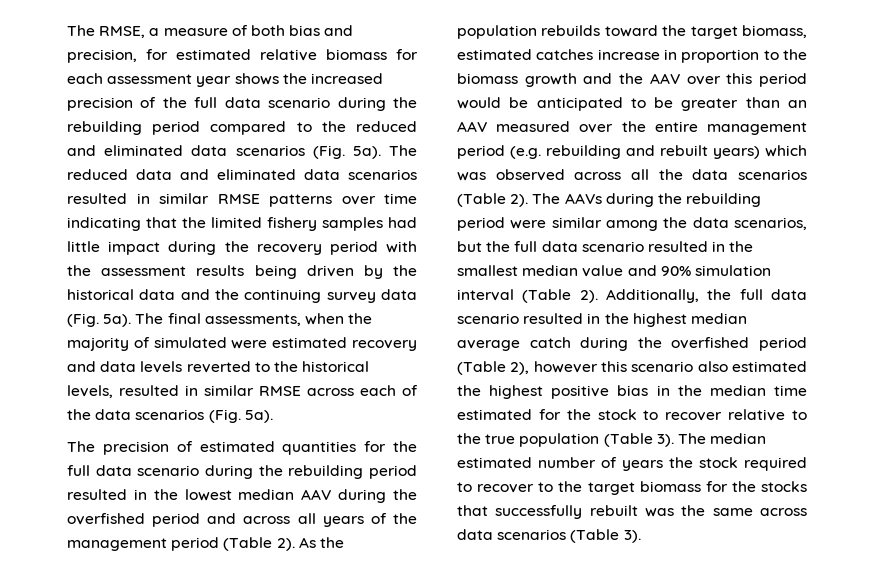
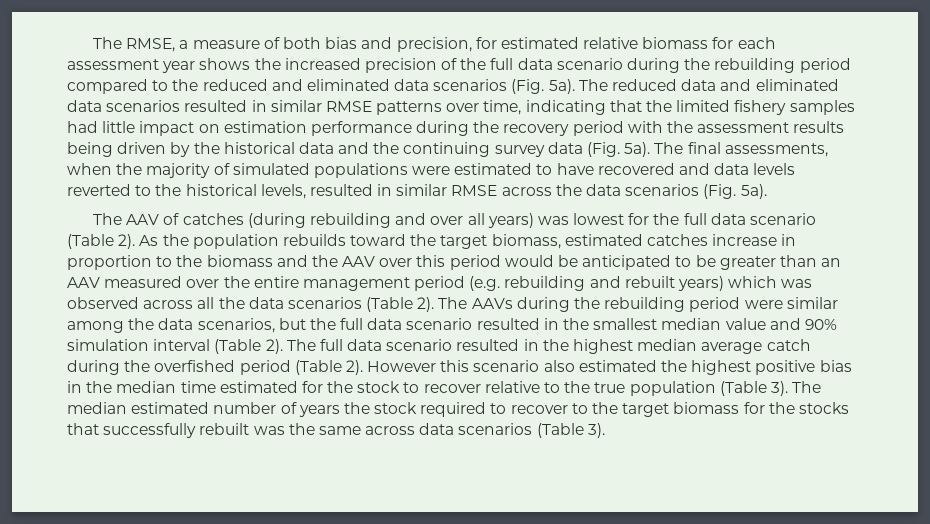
- The reduced data and eliminated data scenarios resulted in similar RMSE patterns over time indicating that the limited fishery samples had little impact during the recovery period with the assessment results being driven by the historical data and the continuing survey data (Fig. 5a).
+ The reduced data and eliminated data scenarios resulted in similar RMSE patterns over time, indicating that the limited fishery samples had little impact on estimation performance during the recovery period with the assessment results being driven by the historical data and the continuing survey data (Fig. 5a).
- The final assessments, when the majority of simulated were estimated recovery and data levels reverted to the historical levels, resulted in similar RMSE across each of the data scenarios (Fig. 5a).
+ The final assessments, when the majority of simulated populations were estimated to have recovered and data levels reverted to the historical levels, resulted in similar RMSE across the data scenarios (Fig. 5a).
- The precision of estimated quantities for the full data scenario during the rebuilding period resulted in the lowest median AAV during the overfished period and across all years of the management period (Table 2).
+ The AAV of catches (during rebuilding and over all years) was lowest for the full data scenario (Table 2).
- As the population rebuilds toward the target biomass, estimated catches increase in proportion to the biomass growth and the AAV over this period would be anticipated to be greater than an AAV measured over the entire management period (e.g. rebuilding and rebuilt years) which was observed across all the data scenarios (Table 2).
+ As the population rebuilds toward the target biomass, estimated catches increase in proportion to the biomass and the AAV over this period would be anticipated to be greater than an AAV measured over the entire management period (e.g. rebuilding and rebuilt years) which was observed across all the data scenarios (Table 2).
- Additionally, the full data scenario resulted in the highest median average catch during the overfished period (Table 2), however this scenario also estimated the highest positive bias in the median time estimated for the stock to recover relative to the true population (Table 3).
+ The full data scenario resulted in the highest median average catch during the overfished period (Table 2). However this scenario also estimated the highest positive bias in the median time estimated for the stock to recover relative to the true population (Table 3).

